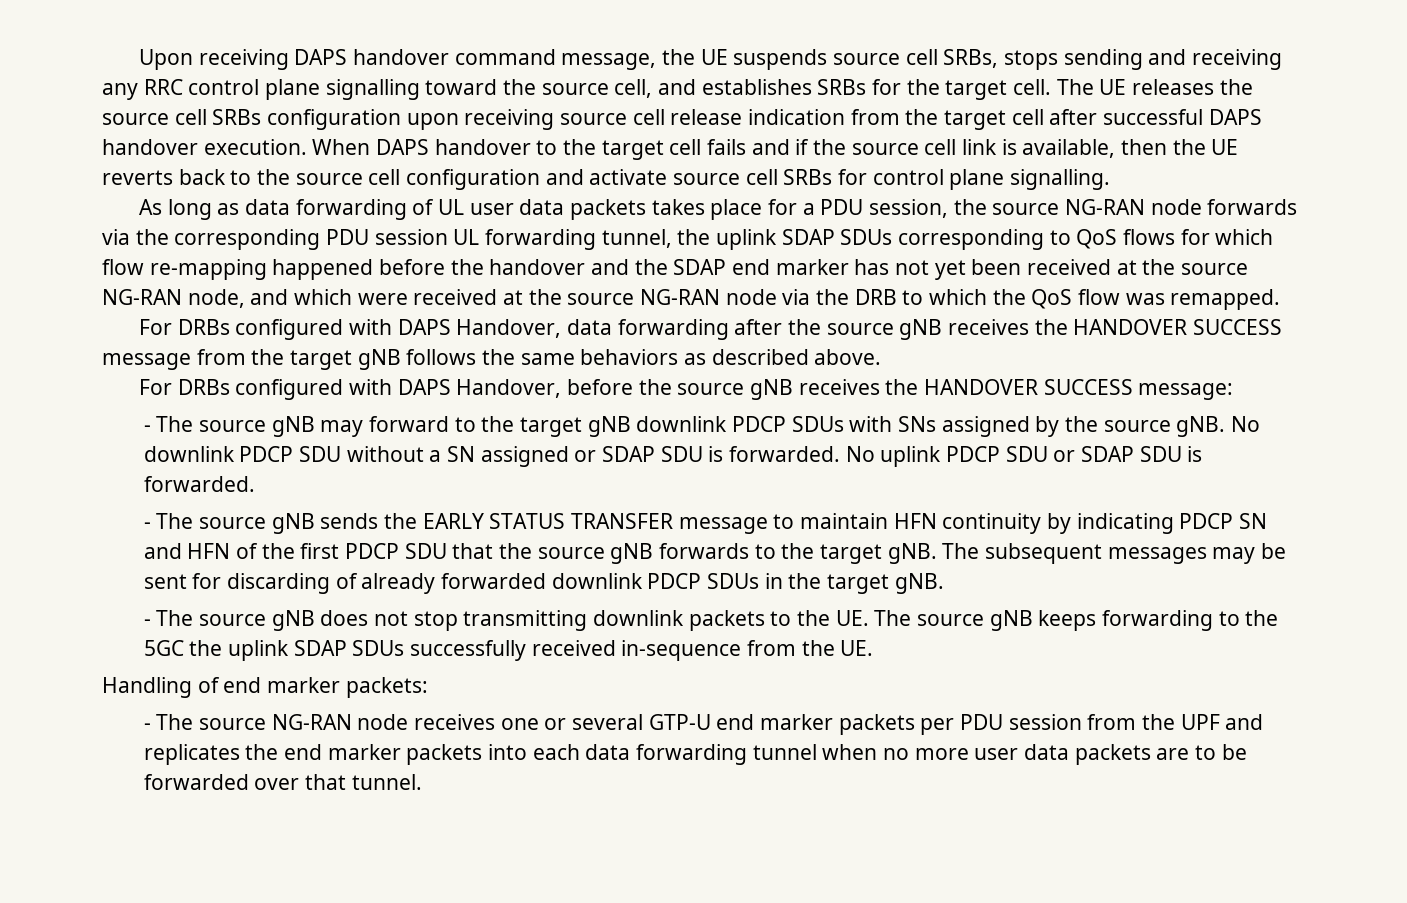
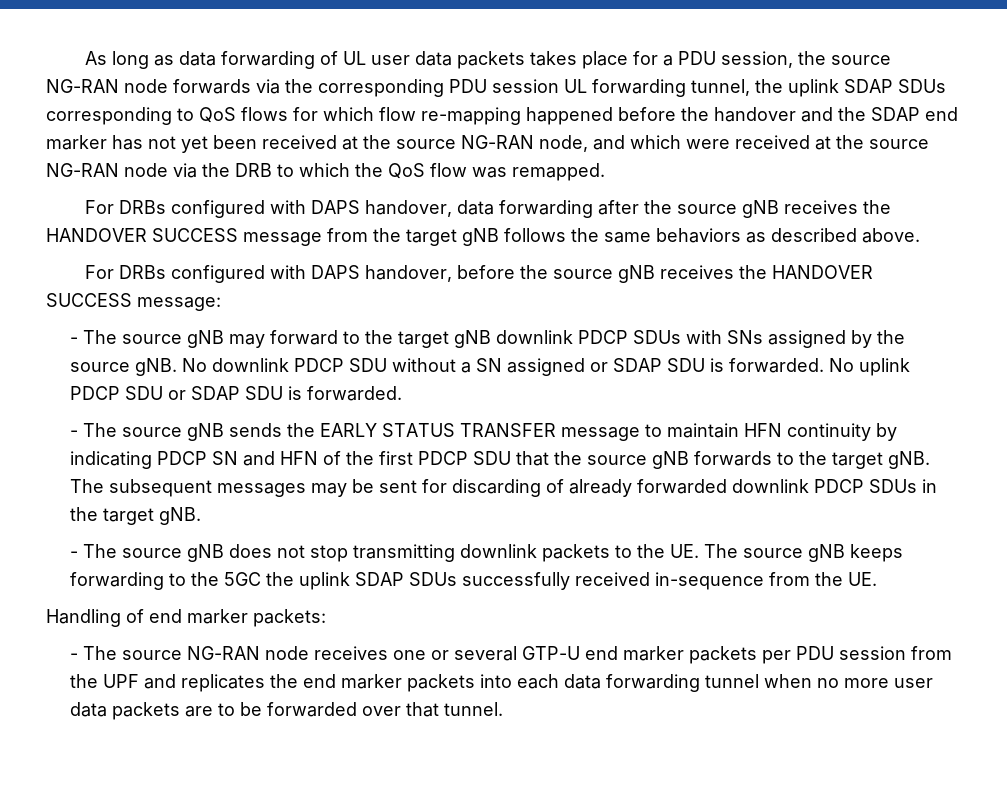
- Upon receiving DAPS handover command message, the UE suspends source cell SRBs, stops sending and receiving any RRC control plane signalling toward the source cell, and establishes SRBs for the target cell. The UE releases the source cell SRBs configuration upon receiving source cell release indication from the target cell after successful DAPS handover execution. When DAPS handover to the target cell fails and if the source cell link is available, then the UE reverts back to the source cell configuration and activate source cell SRBs for control plane signalling.
- For DRBs configured with DAPS Handover, data forwarding after the source gNB receives the HANDOVER SUCCESS message from the target gNB follows the same behaviors as described above.
+ For DRBs configured with DAPS handover, data forwarding after the source gNB receives the HANDOVER SUCCESS message from the target gNB follows the same behaviors as described above.
- For DRBs configured with DAPS Handover, before the source gNB receives the HANDOVER SUCCESS message:
+ For DRBs configured with DAPS handover, before the source gNB receives the HANDOVER SUCCESS message:

